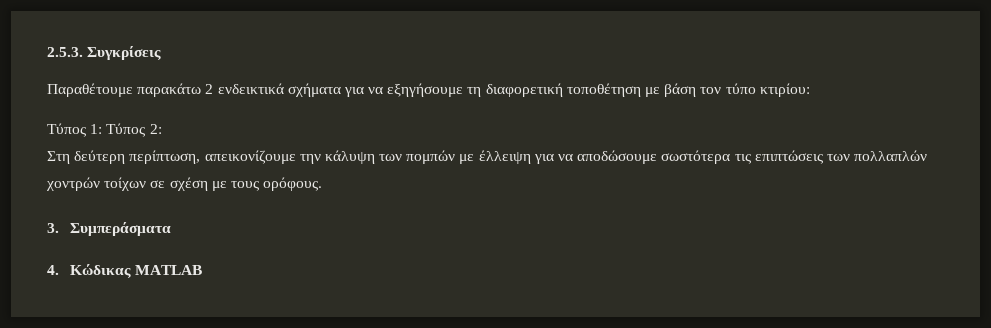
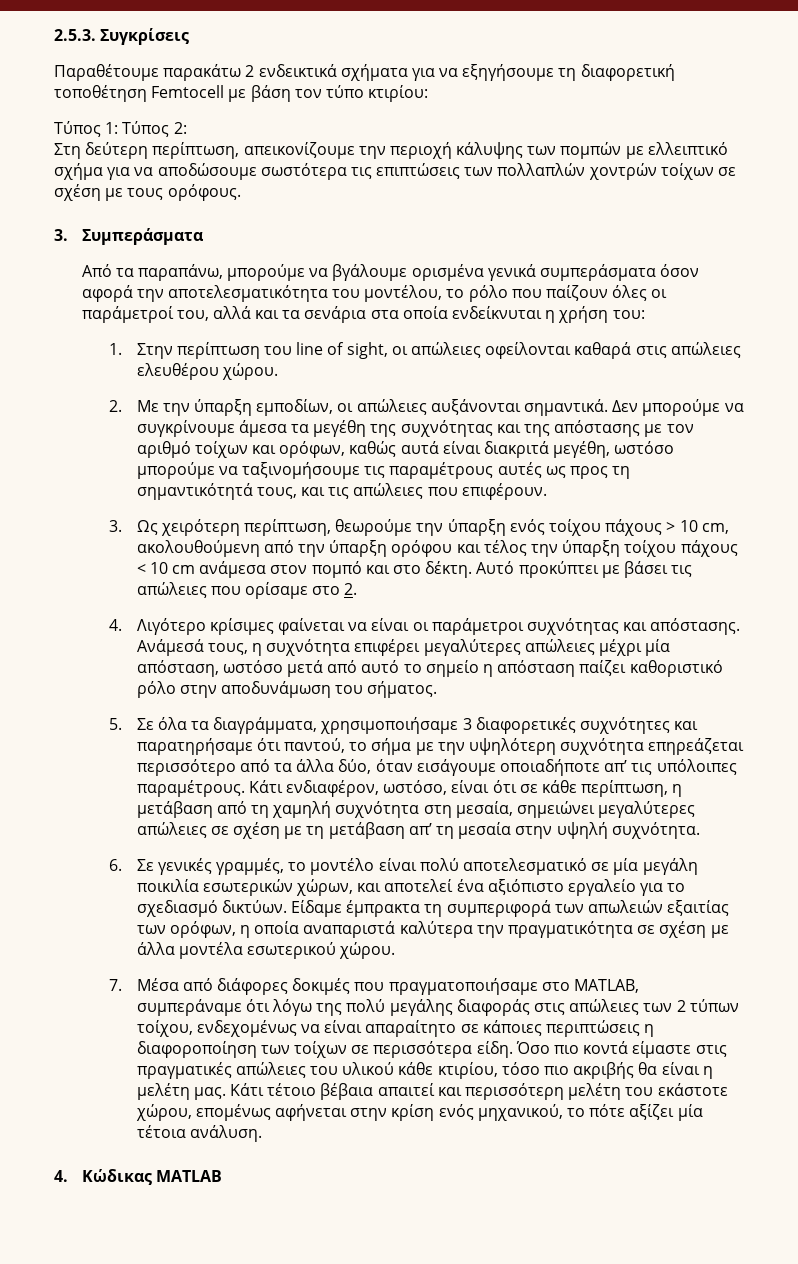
- Παραθέτουμε παρακάτω 2 ενδεικτικά σχήματα για να εξηγήσουμε τη διαφορετική τοποθέτηση με βάση τον τύπο κτιρίου:
+ Παραθέτουμε παρακάτω 2 ενδεικτικά σχήματα για να εξηγήσουμε τη διαφορετική τοποθέτηση Femtocell με βάση τον τύπο κτιρίου:
- Στη δεύτερη περίπτωση, απεικονίζουμε την κάλυψη των πομπών με έλλειψη για να αποδώσουμε σωστότερα τις επιπτώσεις των πολλαπλών χοντρών τοίχων σε σχέση με τους ορόφους.
+ Στη δεύτερη περίπτωση, απεικονίζουμε την περιοχή κάλυψης των πομπών με ελλειπτικό σχήμα για να αποδώσουμε σωστότερα τις επιπτώσεις των πολλαπλών χοντρών τοίχων σε σχέση με τους ορόφους.
+ Από τα παραπάνω, μπορούμε να βγάλουμε ορισμένα γενικά συμπεράσματα όσον αφορά την αποτελεσματικότητα του μοντέλου, το ρόλο που παίζουν όλες οι παράμετροί του, αλλά και τα σενάρια στα οποία ενδείκνυται η χρήση του:
+ 1. Στην περίπτωση του line of sight, οι απώλειες οφείλονται καθαρά στις απώλειες ελευθέρου χώρου.
+ 2. Με την ύπαρξη εμποδίων, οι απώλειες αυξάνονται σημαντικά. Δεν μπορούμε να συγκρίνουμε άμεσα τα μεγέθη της συχνότητας και της απόστασης με τον αριθμό τοίχων και ορόφων, καθώς αυτά είναι διακριτά μεγέθη, ωστόσο μπορούμε να ταξινομήσουμε τις παραμέτρους αυτές ως προς τη σημαντικότητά τους, και τις απώλειες που επιφέρουν.
+ 3. Ως χειρότερη περίπτωση, θεωρούμε την ύπαρξη ενός τοίχου πάχους > 10 cm, ακολουθούμενη από την ύπαρξη ορόφου και τέλος την ύπαρξη τοίχου πάχους < 10 cm ανάμεσα στον πομπό και στο δέκτη. Αυτό προκύπτει με βάσει τις απώλειες που ορίσαμε στο 2.
+ 4. Λιγότερο κρίσιμες φαίνεται να είναι οι παράμετροι συχνότητας και απόστασης. Ανάμεσά τους, η συχνότητα επιφέρει μεγαλύτερες απώλειες μέχρι μία απόσταση, ωστόσο μετά από αυτό το σημείο η απόσταση παίζει καθοριστικό ρόλο στην αποδυνάμωση του σήματος.
+ 5. Σε όλα τα διαγράμματα, χρησιμοποιήσαμε 3 διαφορετικές συχνότητες και παρατηρήσαμε ότι παντού, το σήμα με την υψηλότερη συχνότητα επηρεάζεται περισσότερο από τα άλλα δύο, όταν εισάγουμε οποιαδήποτε απ’ τις υπόλοιπες παραμέτρους. Κάτι ενδιαφέρον, ωστόσο, είναι ότι σε κάθε περίπτωση, η μετάβαση από τη χαμηλή συχνότητα στη μεσαία, σημειώνει μεγαλύτερες απώλειες σε σχέση με τη μετάβαση απ’ τη μεσαία στην υψηλή συχνότητα.
+ 6. Σε γενικές γραμμές, το μοντέλο είναι πολύ αποτελεσματικό σε μία μεγάλη ποικιλία εσωτερικών χώρων, και αποτελεί ένα αξιόπιστο εργαλείο για το σχεδιασμό δικτύων. Είδαμε έμπρακτα τη συμπεριφορά των απωλειών εξαιτίας των ορόφων, η οποία αναπαριστά καλύτερα την πραγματικότητα σε σχέση με άλλα μοντέλα εσωτερικού χώρου.
+ 7. Μέσα από διάφορες δοκιμές που πραγματοποιήσαμε στο MATLAB, συμπεράναμε ότι λόγω της πολύ μεγάλης διαφοράς στις απώλειες των 2 τύπων τοίχου, ενδεχομένως να είναι απαραίτητο σε κάποιες περιπτώσεις η διαφοροποίηση των τοίχων σε περισσότερα είδη. Όσο πιο κοντά είμαστε στις πραγματικές απώλειες του υλικού κάθε κτιρίου, τόσο πιο ακριβής θα είναι η μελέτη μας. Κάτι τέτοιο βέβαια απαιτεί και περισσότερη μελέτη του εκάστοτε χώρου, επομένως αφήνεται στην κρίση ενός μηχανικού, το πότε αξίζει μία τέτοια ανάλυση.

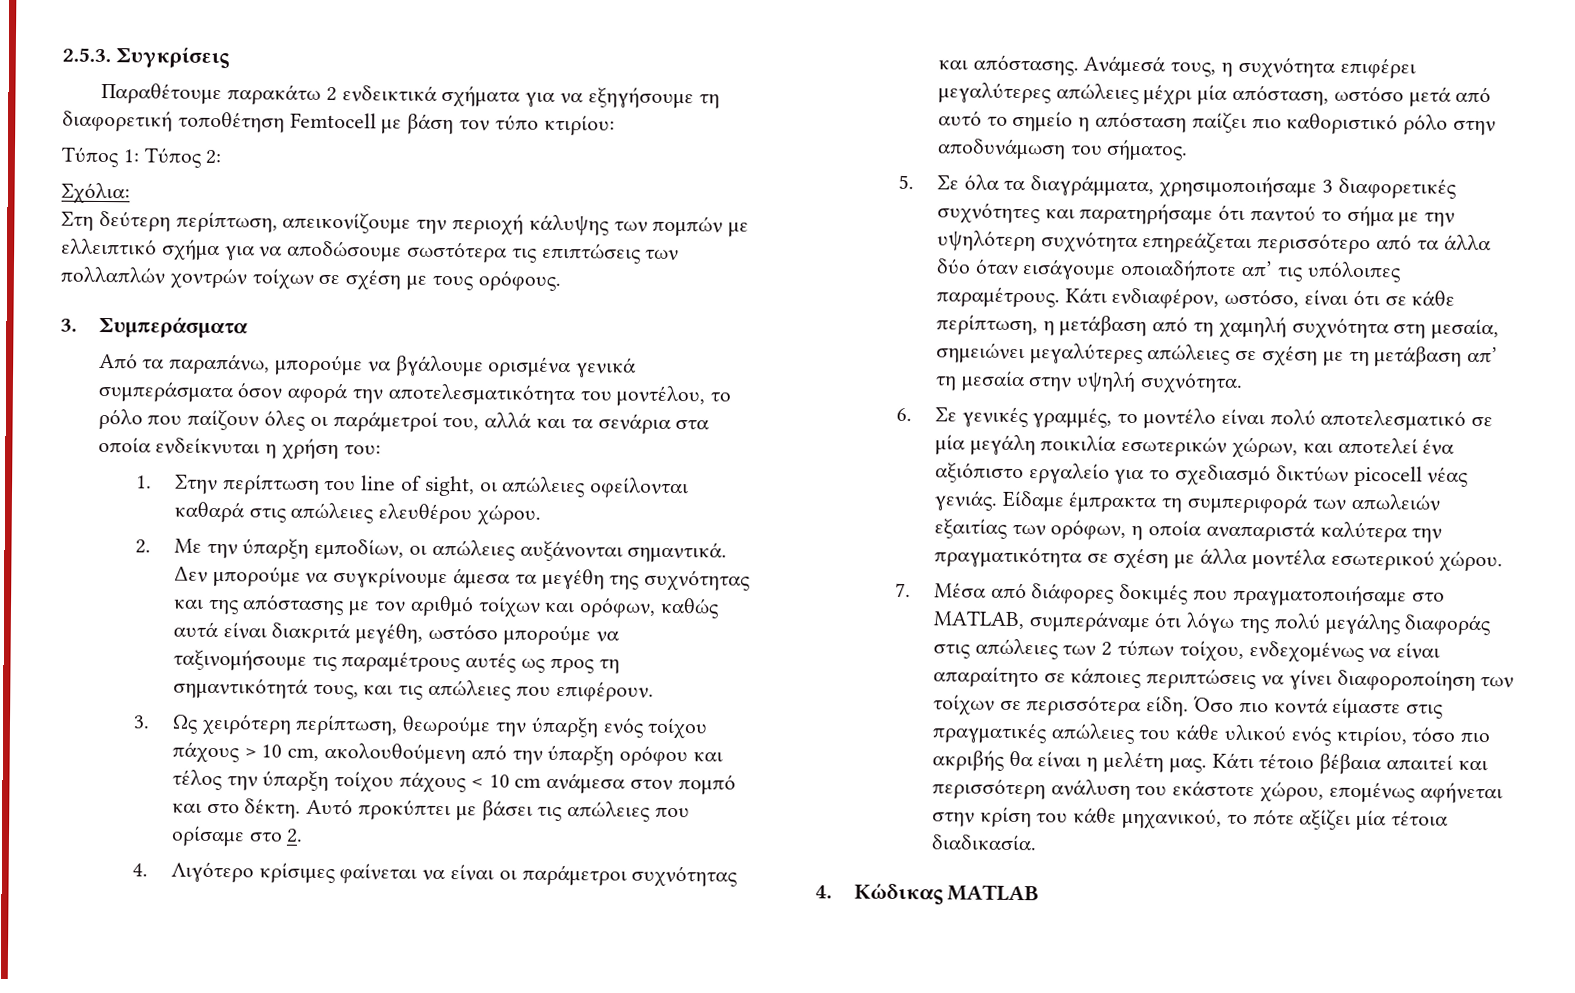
+ Σχόλια:
- Ανάμεσά τους, η συχνότητα επιφέρει μεγαλύτερες απώλειες μέχρι μία απόσταση, ωστόσο μετά από αυτό το σημείο η απόσταση παίζει καθοριστικό ρόλο στην αποδυνάμωση του σήματος.
+ Ανάμεσά τους, η συχνότητα επιφέρει μεγαλύτερες απώλειες μέχρι μία απόσταση, ωστόσο μετά από αυτό το σημείο η απόσταση παίζει πιο καθοριστικό ρόλο στην αποδυνάμωση του σήματος.
- 5. Σε όλα τα διαγράμματα, χρησιμοποιήσαμε 3 διαφορετικές συχνότητες και παρατηρήσαμε ότι παντού, το σήμα με την υψηλότερη συχνότητα επηρεάζεται περισσότερο από τα άλλα δύο, όταν εισάγουμε οποιαδήποτε απ’ τις υπόλοιπες παραμέτρους.
+ 5. Σε όλα τα διαγράμματα, χρησιμοποιήσαμε 3 διαφορετικές συχνότητες και παρατηρήσαμε ότι παντού το σήμα με την υψηλότερη συχνότητα επηρεάζεται περισσότερο από τα άλλα δύο όταν εισάγουμε οποιαδήποτε απ’ τις υπόλοιπες παραμέτρους.
- 6. Σε γενικές γραμμές, το μοντέλο είναι πολύ αποτελεσματικό σε μία μεγάλη ποικιλία εσωτερικών χώρων, και αποτελεί ένα αξιόπιστο εργαλείο για το σχεδιασμό δικτύων.
+ 6. Σε γενικές γραμμές, το μοντέλο είναι πολύ αποτελεσματικό σε μία μεγάλη ποικιλία εσωτερικών χώρων, και αποτελεί ένα αξιόπιστο εργαλείο για το σχεδιασμό δικτύων picocell νέας γενιάς.
- 7. Μέσα από διάφορες δοκιμές που πραγματοποιήσαμε στο MATLAB, συμπεράναμε ότι λόγω της πολύ μεγάλης διαφοράς στις απώλειες των 2 τύπων τοίχου, ενδεχομένως να είναι απαραίτητο σε κάποιες περιπτώσεις η διαφοροποίηση των τοίχων σε περισσότερα είδη.
+ 7. Μέσα από διάφορες δοκιμές που πραγματοποιήσαμε στο MATLAB, συμπεράναμε ότι λόγω της πολύ μεγάλης διαφοράς στις απώλειες των 2 τύπων τοίχου, ενδεχομένως να είναι απαραίτητο σε κάποιες περιπτώσεις να γίνει διαφοροποίηση των τοίχων σε περισσότερα είδη.
- Όσο πιο κοντά είμαστε στις πραγματικές απώλειες του υλικού κάθε κτιρίου, τόσο πιο ακριβής θα είναι η μελέτη μας.
+ Όσο πιο κοντά είμαστε στις πραγματικές απώλειες του κάθε υλικού ενός κτιρίου, τόσο πιο ακριβής θα είναι η μελέτη μας.
- Κάτι τέτοιο βέβαια απαιτεί και περισσότερη μελέτη του εκάστοτε χώρου, επομένως αφήνεται στην κρίση ενός μηχανικού, το πότε αξίζει μία τέτοια ανάλυση.
+ Κάτι τέτοιο βέβαια απαιτεί και περισσότερη ανάλυση του εκάστοτε χώρου, επομένως αφήνεται στην κρίση του κάθε μηχανικού, το πότε αξίζει μία τέτοια διαδικασία.

